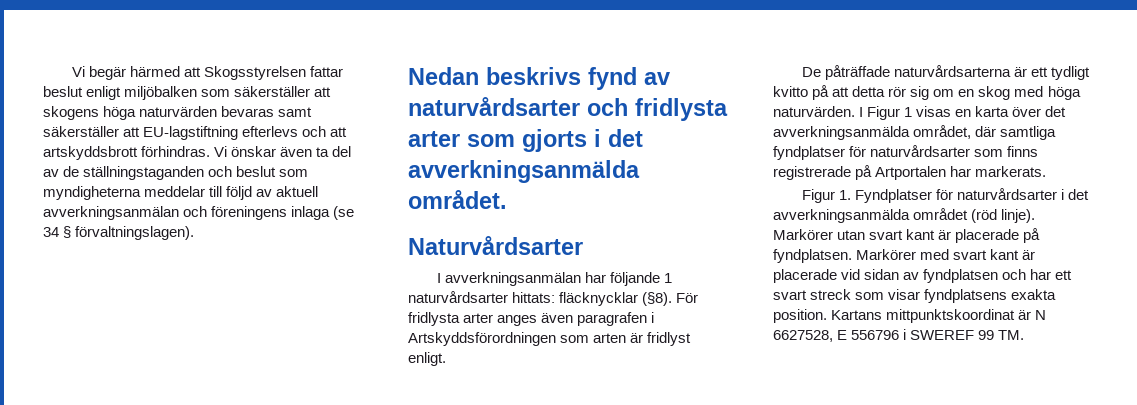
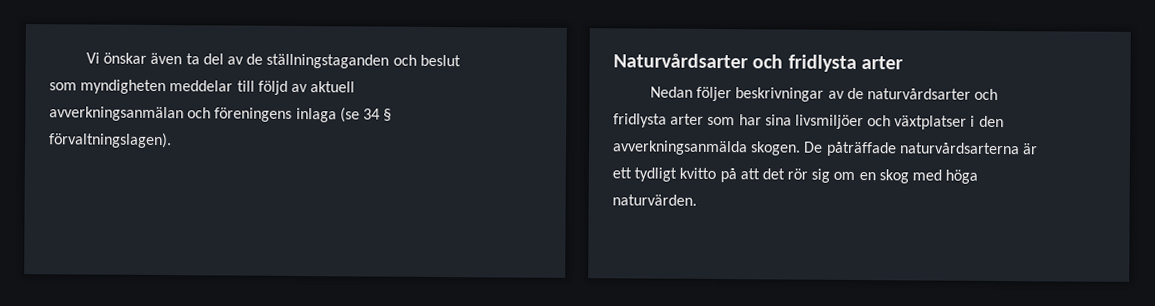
- Vi begär härmed att Skogsstyrelsen fattar beslut enligt miljöbalken som säkerställer att skogens höga naturvärden bevaras samt säkerställer att EU-lagstiftning efterlevs och att artskyddsbrott förhindras. Vi önskar även ta del av de ställningstaganden och beslut som myndigheterna meddelar till följd av aktuell avverkningsanmälan och föreningens inlaga (se 34 § förvaltningslagen).
+ Vi önskar även ta del av de ställningstaganden och beslut som myndigheten meddelar till följd av aktuell avverkningsanmälan och föreningens inlaga (se 34 § förvaltningslagen).
- Nedan beskrivs fynd av naturvårdsarter och fridlysta arter som gjorts i det avverkningsanmälda området.
- Naturvårdsarter
- I avverkningsanmälan har följande 1 naturvårdsarter hittats: fläcknycklar (§8). För fridlysta arter anges även paragrafen i Artskyddsförordningen som arten är fridlyst enligt.
- De påträffade naturvårdsarterna är ett tydligt kvitto på att detta rör sig om en skog med höga naturvärden. I Figur 1 visas en karta över det avverkningsanmälda området, där samtliga fyndplatser för naturvårdsarter som finns registrerade på Artportalen har markerats.
- Figur 1. Fyndplatser för naturvårdsarter i det avverkningsanmälda området (röd linje). Markörer utan svart kant är placerade på fyndplatsen. Markörer med svart kant är placerade vid sidan av fyndplatsen och har ett svart streck som visar fyndplatsens exakta position. Kartans mittpunktskoordinat är N 6627528, E 556796 i SWEREF 99 TM.
+ Naturvårdsarter och fridlysta arter
+ Nedan följer beskrivningar av de naturvårdsarter och fridlysta arter som har sina livsmiljöer och växtplatser i den avverkningsanmälda skogen. De påträffade naturvårdsarterna är ett tydligt kvitto på att det rör sig om en skog med höga naturvärden.

